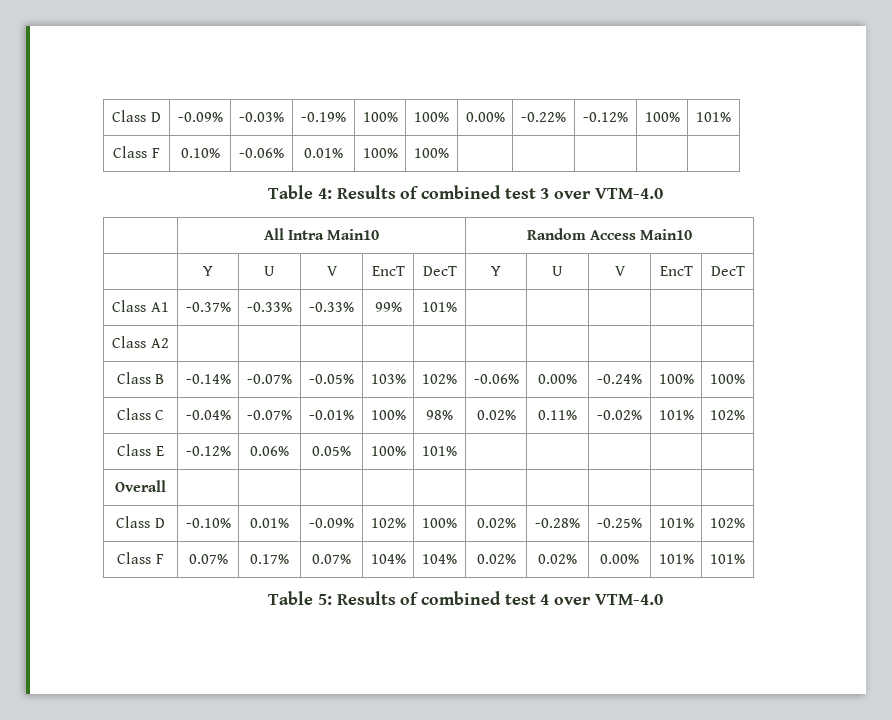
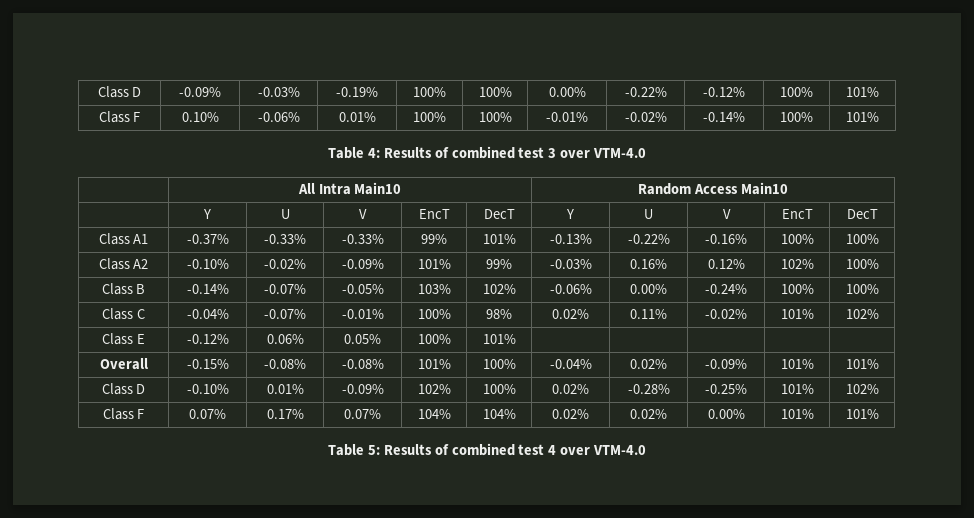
- Class F | 0.10% | -0.06% | 0.01% | 100% | 100% | | | | |
+ Class F | 0.10% | -0.06% | 0.01% | 100% | 100% | -0.01% | -0.02% | -0.14% | 100% | 101%
- Class A1 | -0.37% | -0.33% | -0.33% | 99% | 101% | | | | |
- Class A2 | | | | | | | | | |
+ Class A1 | -0.37% | -0.33% | -0.33% | 99% | 101% | -0.13% | -0.22% | -0.16% | 100% | 100%
+ Class A2 | -0.10% | -0.02% | -0.09% | 101% | 99% | -0.03% | 0.16% | 0.12% | 102% | 100%
- Overall | | | | | | | | | |
+ Overall | -0.15% | -0.08% | -0.08% | 101% | 100% | -0.04% | 0.02% | -0.09% | 101% | 101%

